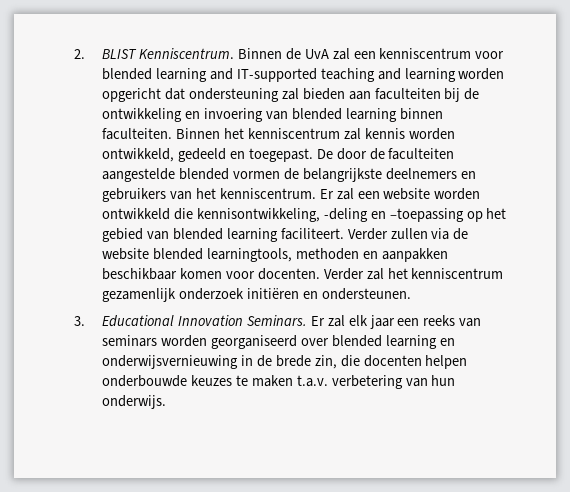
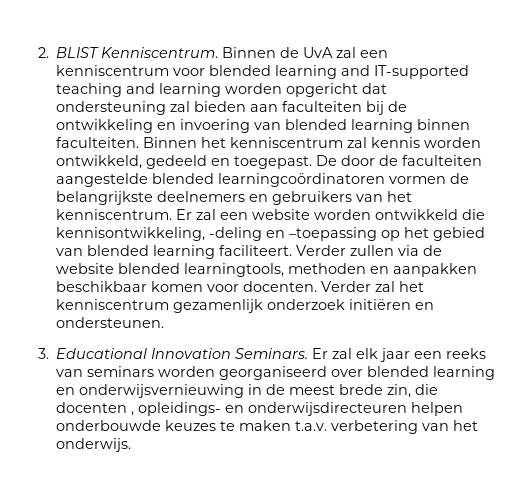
- De door de faculteiten aangestelde blended vormen de belangrijkste deelnemers en gebruikers van het kenniscentrum.
+ De door de faculteiten aangestelde blended learningcoördinatoren vormen de belangrijkste deelnemers en gebruikers van het kenniscentrum.
- Er zal elk jaar een reeks van seminars worden georganiseerd over blended learning en onderwijsvernieuwing in de brede zin, die docenten helpen onderbouwde keuzes te maken t.a.v. verbetering van hun onderwijs.
+ Er zal elk jaar een reeks van seminars worden georganiseerd over blended learning en onderwijsvernieuwing in de meest brede zin, die docenten , opleidings- en onderwijsdirecteuren helpen onderbouwde keuzes te maken t.a.v. verbetering van het onderwijs.

